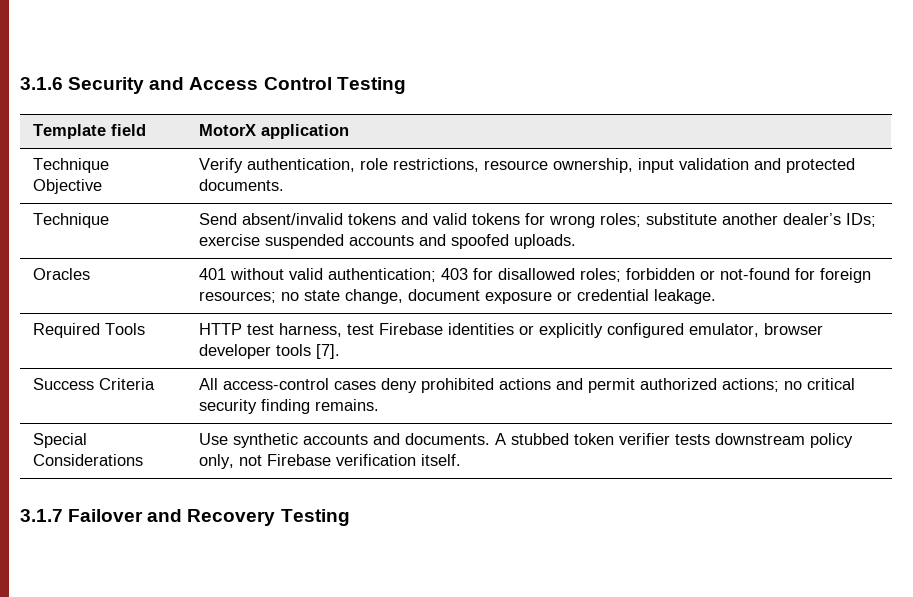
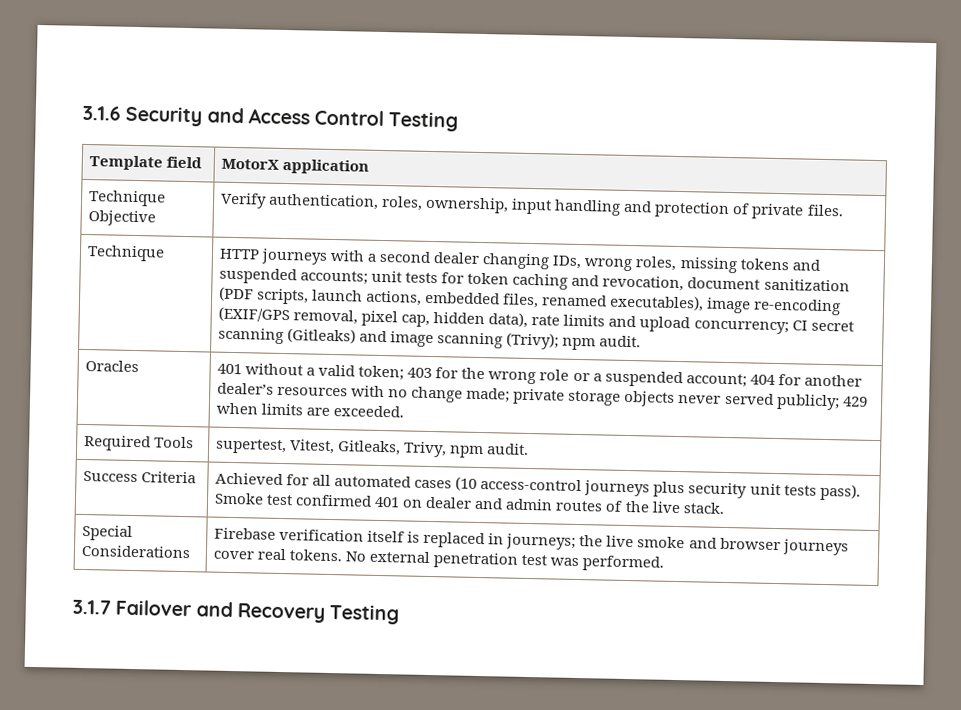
- Technique Objective | Verify authentication, role restrictions, resource ownership, input validation and protected documents.
- Technique | Send absent/invalid tokens and valid tokens for wrong roles; substitute another dealer’s IDs; exercise suspended accounts and spoofed uploads.
- Oracles | 401 without valid authentication; 403 for disallowed roles; forbidden or not-found for foreign resources; no state change, document exposure or credential leakage.
- Required Tools | HTTP test harness, test Firebase identities or explicitly configured emulator, browser developer tools [7].
- Success Criteria | All access-control cases deny prohibited actions and permit authorized actions; no critical security finding remains.
- Special Considerations | Use synthetic accounts and documents. A stubbed token verifier tests downstream policy only, not Firebase verification itself.
+ Technique Objective | Verify authentication, roles, ownership, input handling and protection of private files.
+ Technique | HTTP journeys with a second dealer changing IDs, wrong roles, missing tokens and suspended accounts; unit tests for token caching and revocation, document sanitization (PDF scripts, launch actions, embedded files, renamed executables), image re-encoding (EXIF/GPS removal, pixel cap, hidden data), rate limits and upload concurrency; CI secret scanning (Gitleaks) and image scanning (Trivy); npm audit.
+ Oracles | 401 without a valid token; 403 for the wrong role or a suspended account; 404 for another dealer’s resources with no change made; private storage objects never served publicly; 429 when limits are exceeded.
+ Required Tools | supertest, Vitest, Gitleaks, Trivy, npm audit.
+ Success Criteria | Achieved for all automated cases (10 access-control journeys plus security unit tests pass). Smoke test confirmed 401 on dealer and admin routes of the live stack.
+ Special Considerations | Firebase verification itself is replaced in journeys; the live smoke and browser journeys cover real tokens. No external penetration test was performed.

